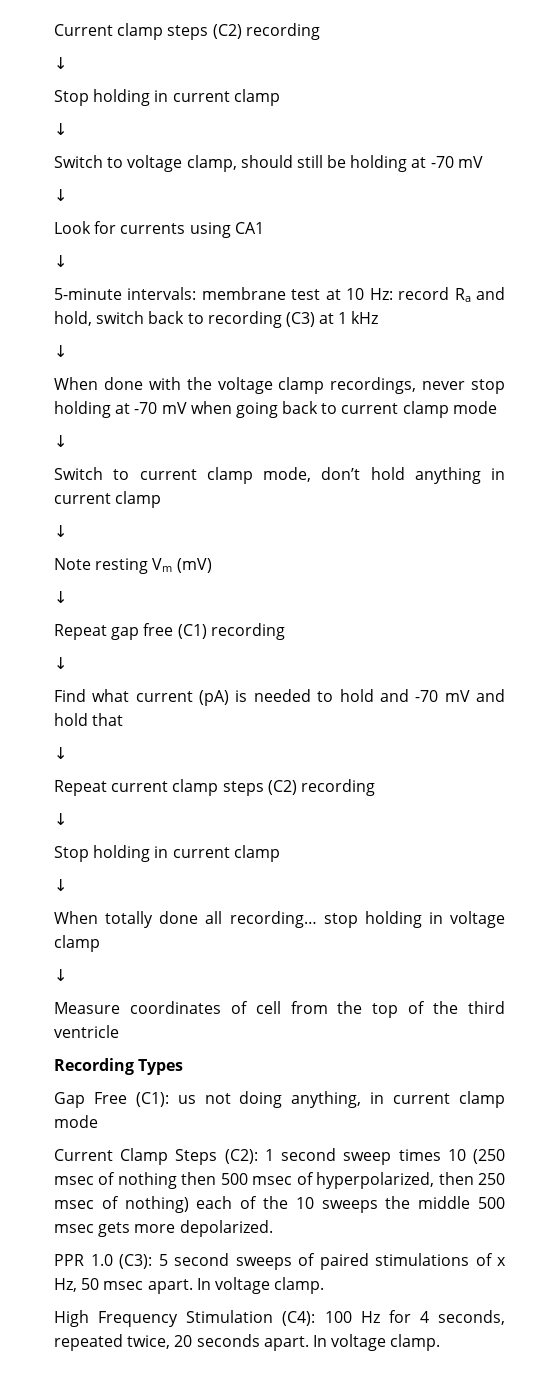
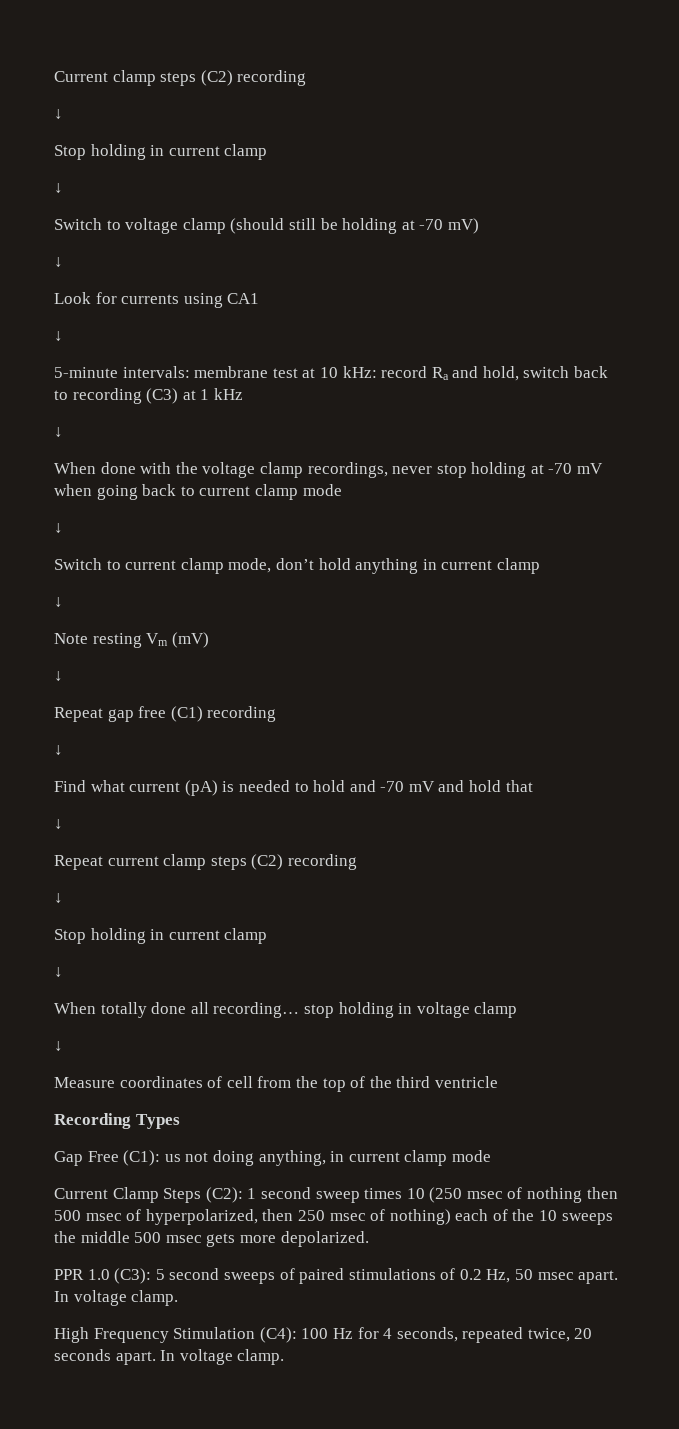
- Switch to voltage clamp, should still be holding at -70 mV
+ Switch to voltage clamp (should still be holding at -70 mV)
- 5-minute intervals: membrane test at 10 Hz: record Ra and hold, switch back to recording (C3) at 1 kHz
+ 5-minute intervals: membrane test at 10 kHz: record Ra and hold, switch back to recording (C3) at 1 kHz
- PPR 1.0 (C3): 5 second sweeps of paired stimulations of x Hz, 50 msec apart.
+ PPR 1.0 (C3): 5 second sweeps of paired stimulations of 0.2 Hz, 50 msec apart.

